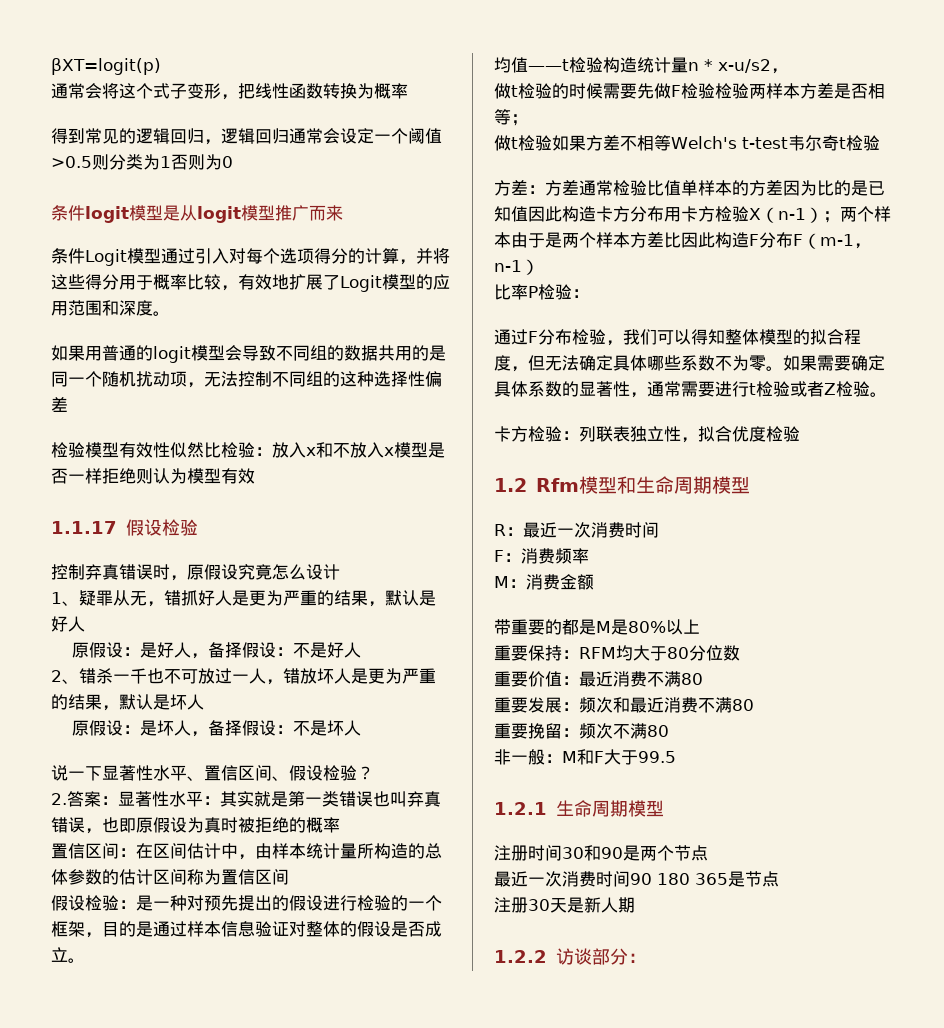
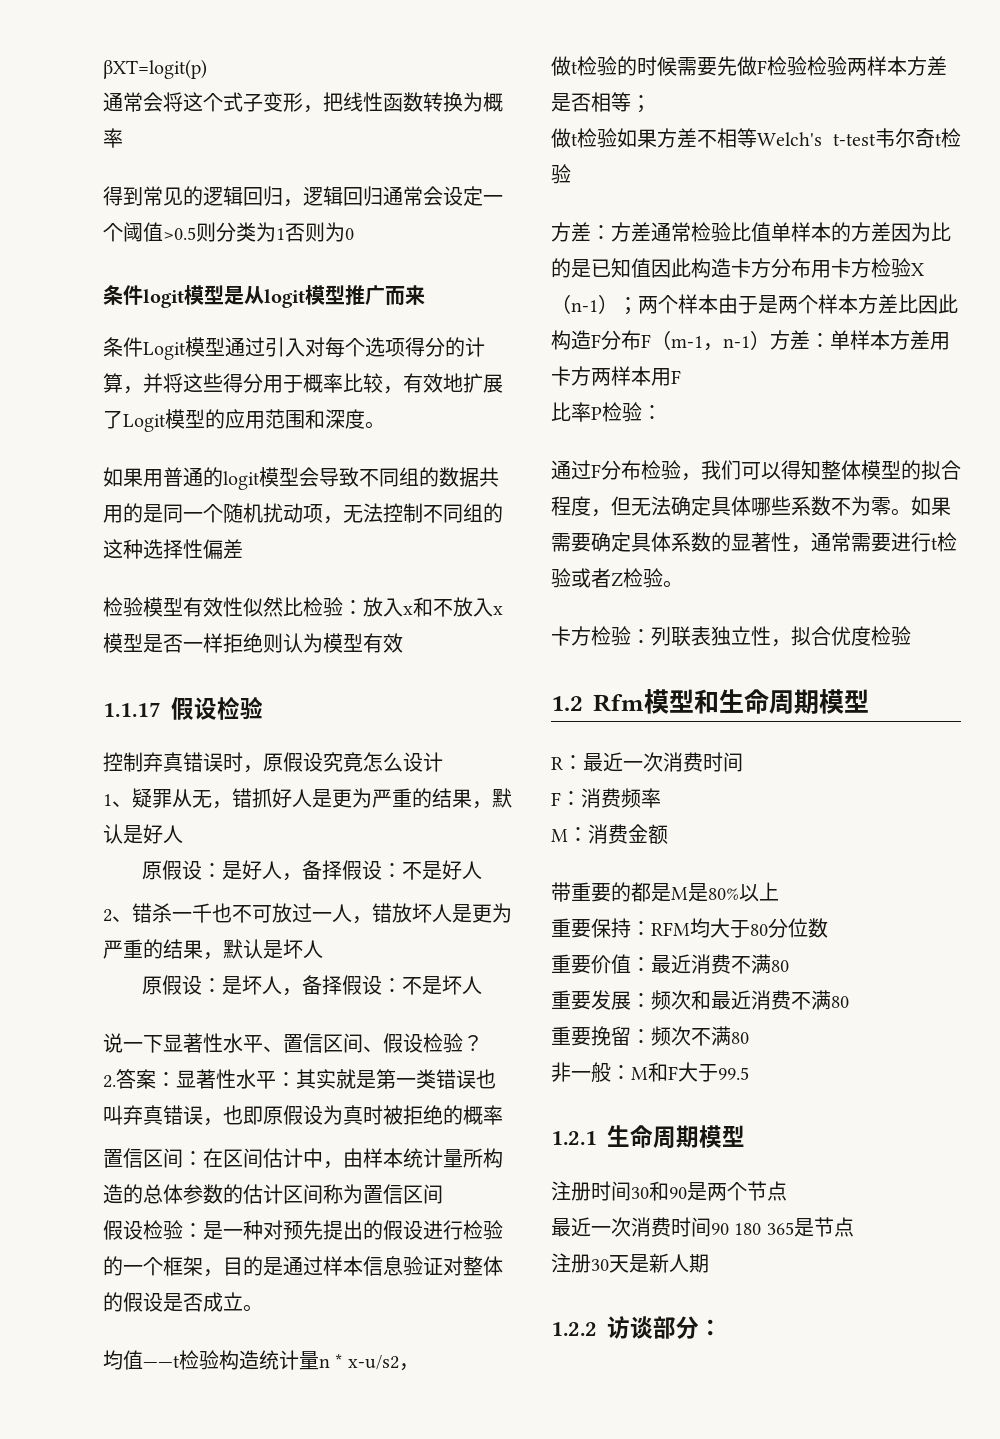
- 方差：方差通常检验比值单样本的方差因为比的是已知值因此构造卡方分布用卡方检验X（n-1）；两个样本由于是两个样本方差比因此构造F分布F（m-1，n-1）
+ 方差：方差通常检验比值单样本的方差因为比的是已知值因此构造卡方分布用卡方检验X（n-1）；两个样本由于是两个样本方差比因此构造F分布F（m-1，n-1）方差：单样本方差用卡方两样本用F

